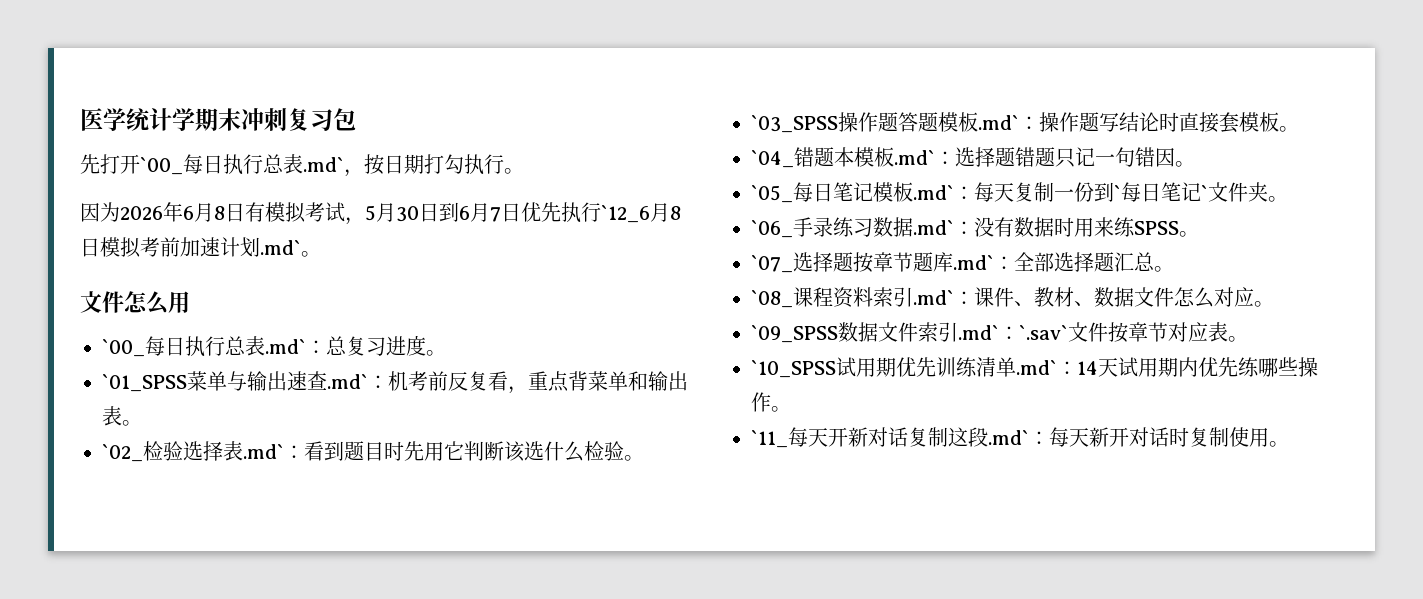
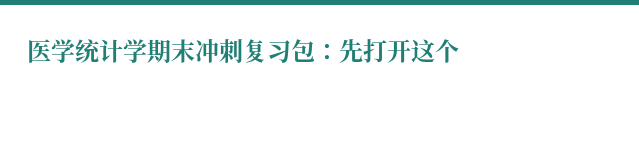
- 医学统计学期末冲刺复习包
- 先打开`00_每日执行总表.md`，按日期打勾执行。
- 因为2026年6月8日有模拟考试，5月30日到6月7日优先执行`12_6月8日模拟考前加速计划.md`。
- 文件怎么用
- `00_每日执行总表.md`：总复习进度。
- `01_SPSS菜单与输出速查.md`：机考前反复看，重点背菜单和输出表。
- `02_检验选择表.md`：看到题目时先用它判断该选什么检验。
- `03_SPSS操作题答题模板.md`：操作题写结论时直接套模板。
- `04_错题本模板.md`：选择题错题只记一句错因。
- `05_每日笔记模板.md`：每天复制一份到`每日笔记`文件夹。
- `06_手录练习数据.md`：没有数据时用来练SPSS。
- `07_选择题按章节题库.md`：全部选择题汇总。
- `08_课程资料索引.md`：课件、教材、数据文件怎么对应。
- `09_SPSS数据文件索引.md`：`.sav`文件按章节对应表。
- `10_SPSS试用期优先训练清单.md`：14天试用期内优先练哪些操作。
- `11_每天开新对话复制这段.md`：每天新开对话时复制使用。
+ 医学统计学期末冲刺复习包：先打开这个

